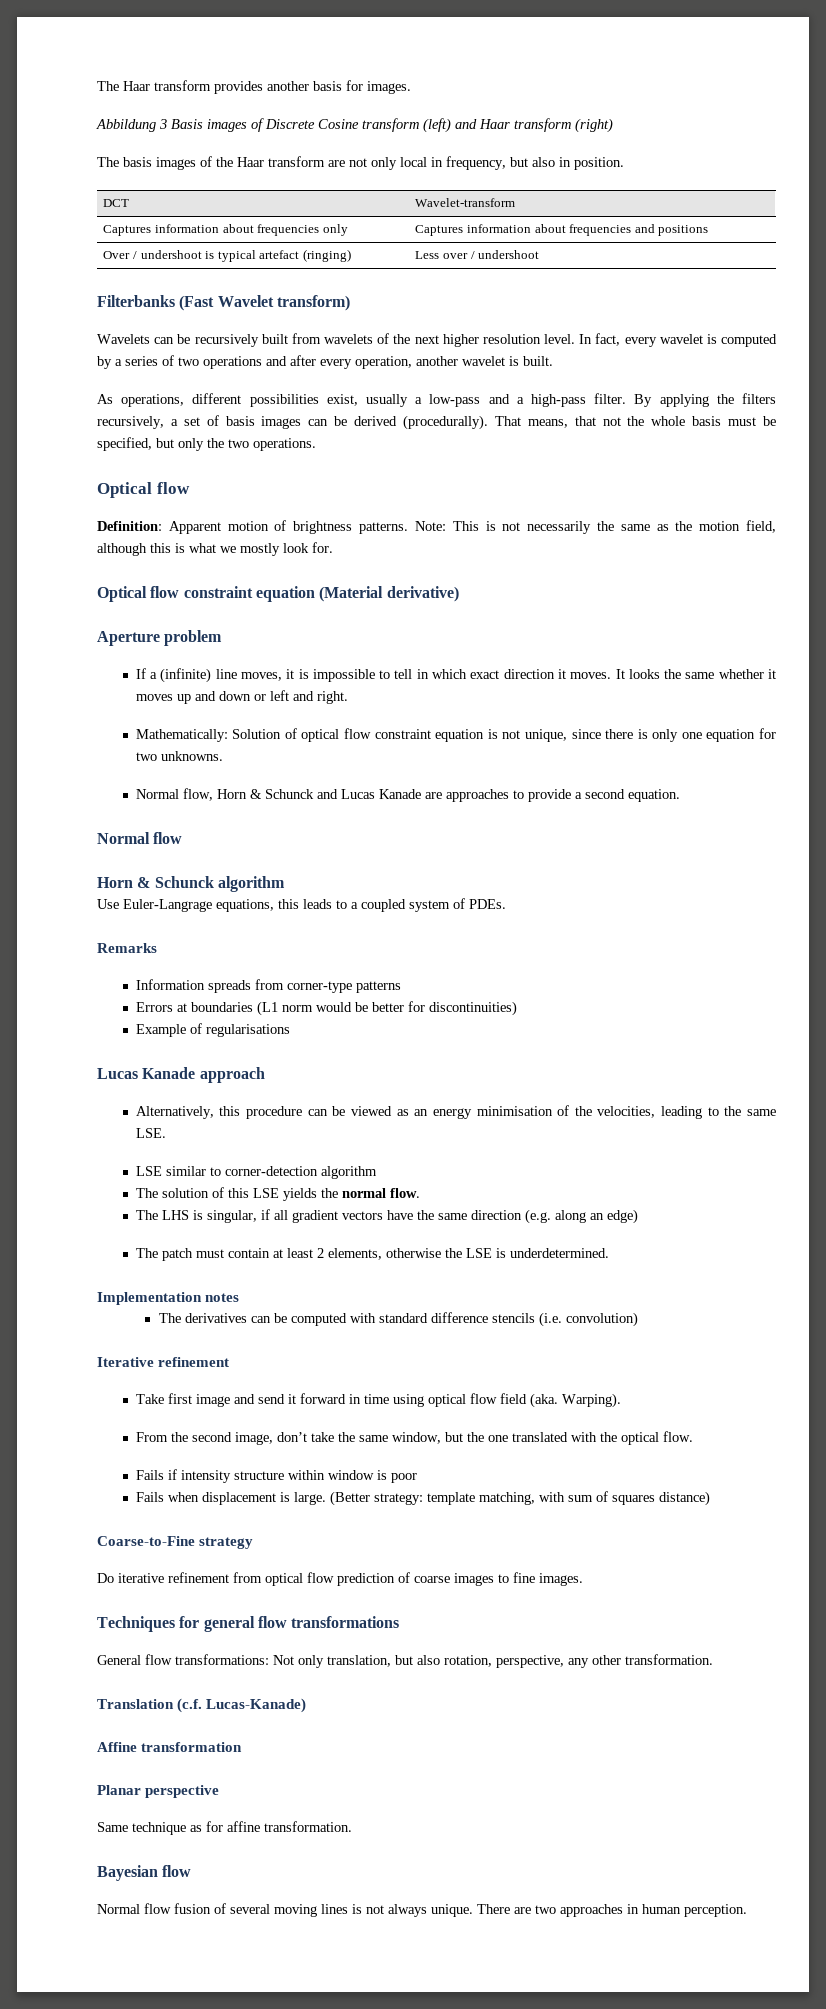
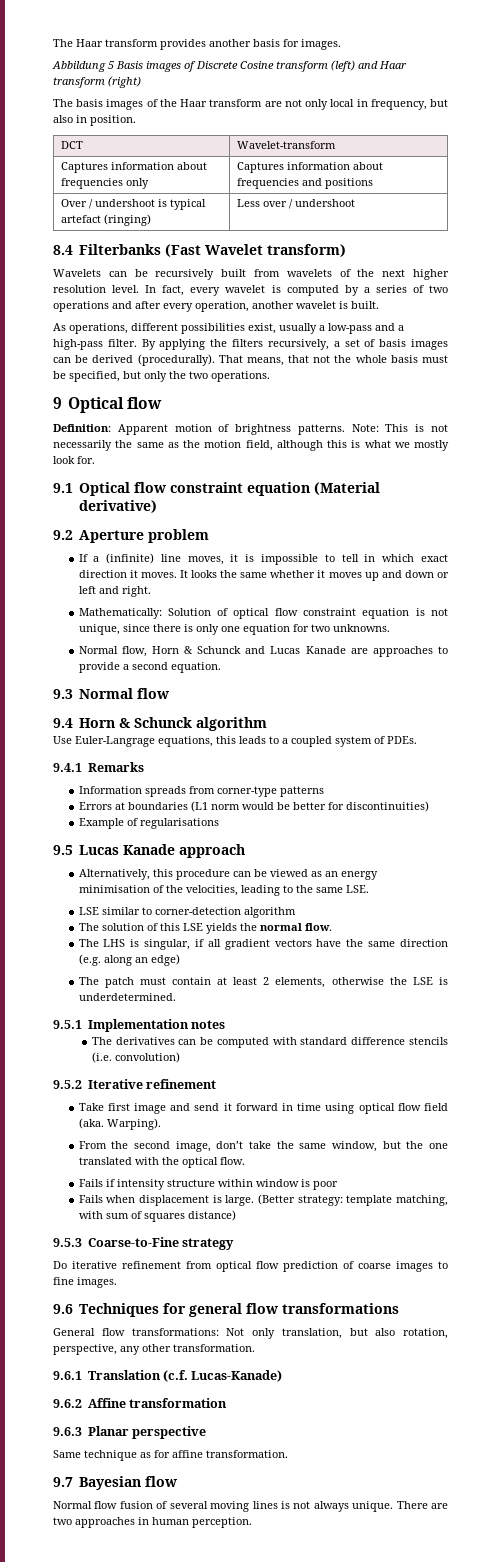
- Abbildung 3 Basis images of Discrete Cosine transform (left) and Haar transform (right)
+ Abbildung 5 Basis images of Discrete Cosine transform (left) and Haar transform (right)
- Filterbanks (Fast Wavelet transform)
+ 8.4 Filterbanks (Fast Wavelet transform)
  That means, that not the whole basis must be specified, but only the two operations.
- Optical flow
+ 9 Optical flow
- Optical flow constraint equation (Material derivative)
+ 9.1 Optical flow constraint equation (Material derivative)
- Aperture problem
+ 9.2 Aperture problem
  Normal flow, Horn & Schunck and Lucas Kanade are approaches to provide a second equation.
- Normal flow
+ 9.3 Normal flow
- Horn & Schunck algorithm
+ 9.4 Horn & Schunck algorithm
- Remarks
+ 9.4.1 Remarks
- Lucas Kanade approach
+ 9.5 Lucas Kanade approach
- Implementation notes
+ 9.5.1 Implementation notes
- Iterative refinement
+ 9.5.2 Iterative refinement
- Coarse-to-Fine strategy
+ 9.5.3 Coarse-to-Fine strategy
- Techniques for general flow transformations
+ 9.6 Techniques for general flow transformations
- Translation (c.f. Lucas-Kanade)
+ 9.6.1 Translation (c.f. Lucas-Kanade)
- Affine transformation
+ 9.6.2 Affine transformation
- Planar perspective
+ 9.6.3 Planar perspective
- Bayesian flow
+ 9.7 Bayesian flow

